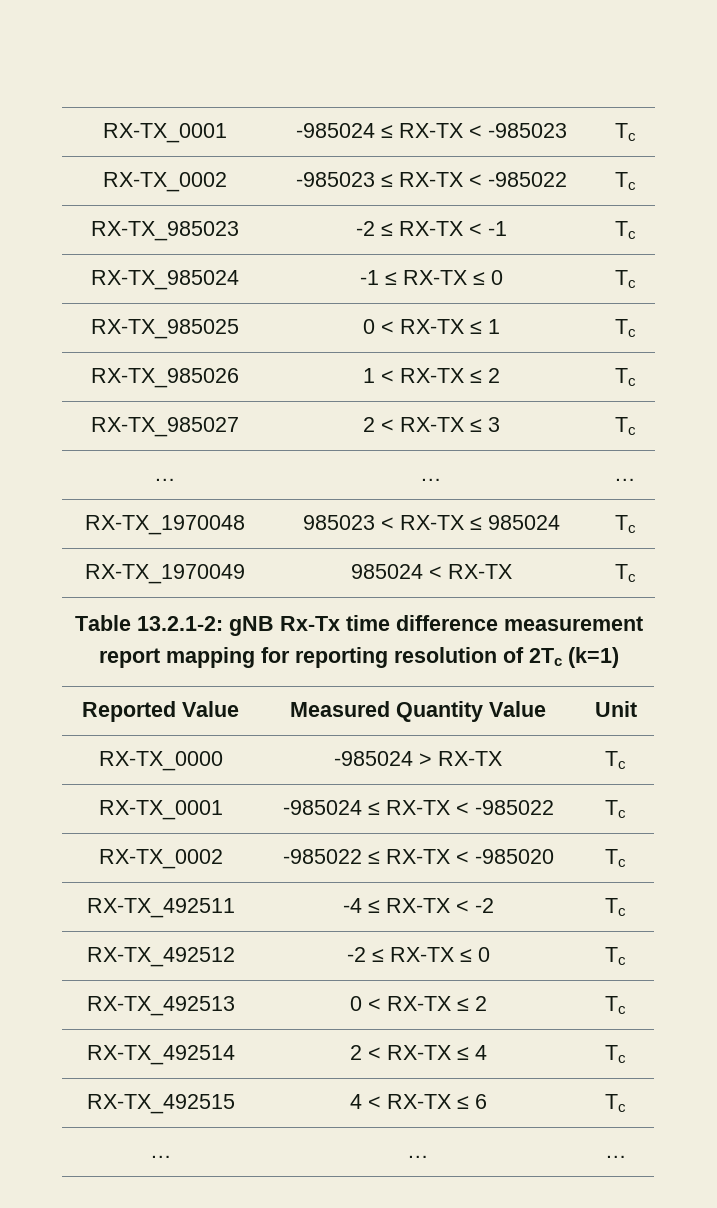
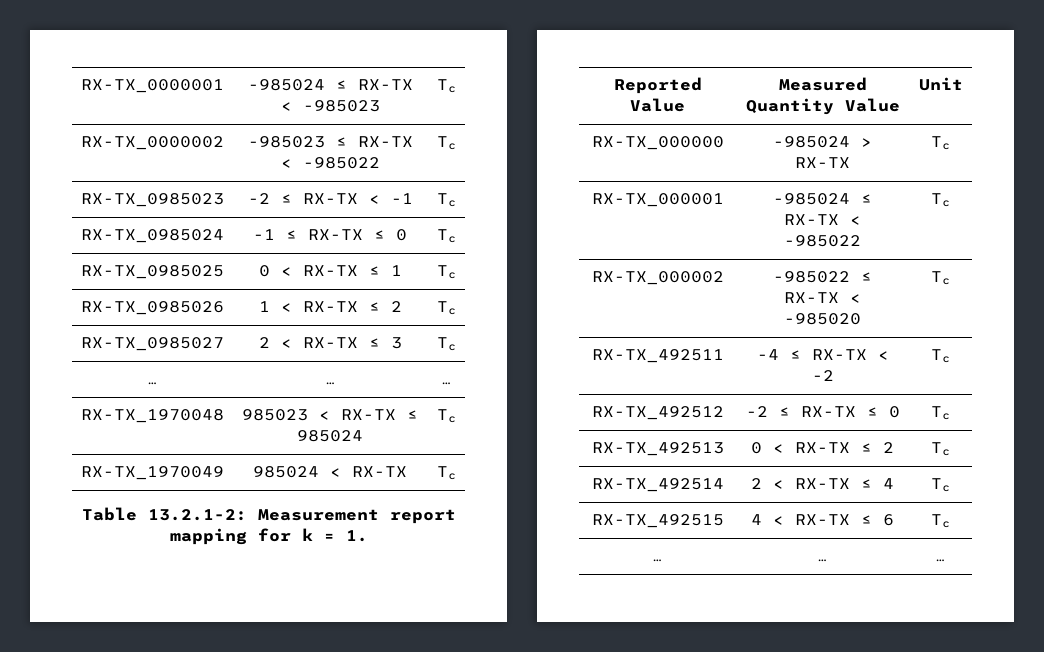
- RX-TX_0001 | -985024 ≤ RX-TX < -985023 | Tc
+ RX-TX_0000001 | -985024 ≤ RX-TX < -985023 | Tc
- RX-TX_0002 | -985023 ≤ RX-TX < -985022 | Tc
+ RX-TX_0000002 | -985023 ≤ RX-TX < -985022 | Tc
- RX-TX_985023 | -2 ≤ RX-TX < -1 | Tc
+ RX-TX_0985023 | -2 ≤ RX-TX < -1 | Tc
- RX-TX_985024 | -1 ≤ RX-TX ≤ 0 | Tc
+ RX-TX_0985024 | -1 ≤ RX-TX ≤ 0 | Tc
- RX-TX_985025 | 0 < RX-TX ≤ 1 | Tc
+ RX-TX_0985025 | 0 < RX-TX ≤ 1 | Tc
- RX-TX_985026 | 1 < RX-TX ≤ 2 | Tc
+ RX-TX_0985026 | 1 < RX-TX ≤ 2 | Tc
- RX-TX_985027 | 2 < RX-TX ≤ 3 | Tc
+ RX-TX_0985027 | 2 < RX-TX ≤ 3 | Tc
- Table 13.2.1-2: gNB Rx-Tx time difference measurement report mapping for reporting resolution of 2Tc (k=1)
+ Table 13.2.1-2: Measurement report mapping for k = 1.
- RX-TX_0000 | -985024 > RX-TX | Tc
+ RX-TX_000000 | -985024 > RX-TX | Tc
- RX-TX_0001 | -985024 ≤ RX-TX < -985022 | Tc
+ RX-TX_000001 | -985024 ≤ RX-TX < -985022 | Tc
- RX-TX_0002 | -985022 ≤ RX-TX < -985020 | Tc
+ RX-TX_000002 | -985022 ≤ RX-TX < -985020 | Tc

